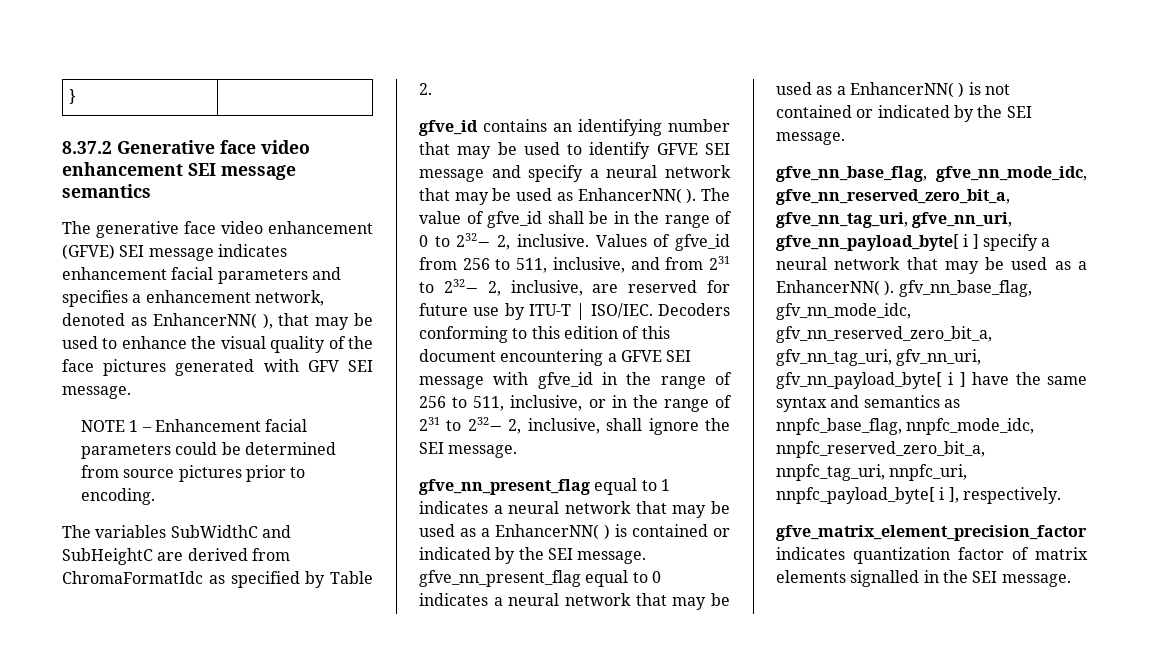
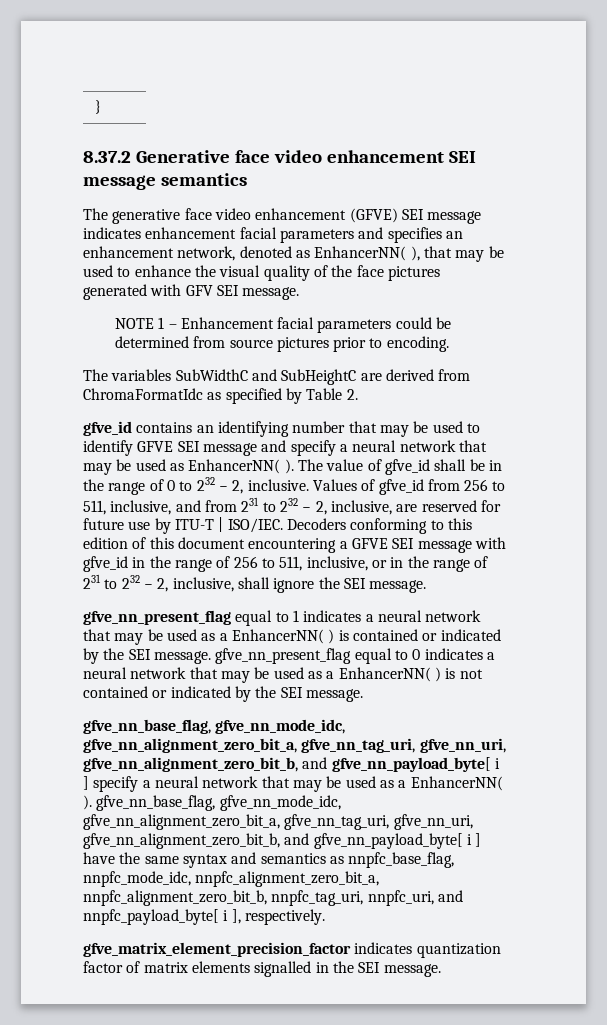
- The generative face video enhancement (GFVE) SEI message indicates enhancement facial parameters and specifies a enhancement network, denoted as EnhancerNN( ), that may be used to enhance the visual quality of the face pictures generated with GFV SEI message.
+ The generative face video enhancement (GFVE) SEI message indicates enhancement facial parameters and specifies an enhancement network, denoted as EnhancerNN( ), that may be used to enhance the visual quality of the face pictures generated with GFV SEI message.
- The value of gfve_id shall be in the range of 0 to 232− 2, inclusive.
+ The value of gfve_id shall be in the range of 0 to 232 − 2, inclusive.
- Values of gfve_id from 256 to 511, inclusive, and from 231 to 232− 2, inclusive, are reserved for future use by ITU-T | ISO/IEC.
+ Values of gfve_id from 256 to 511, inclusive, and from 231 to 232 − 2, inclusive, are reserved for future use by ITU-T | ISO/IEC.
- Decoders conforming to this edition of this document encountering a GFVE SEI message with gfve_id in the range of 256 to 511, inclusive, or in the range of 231 to 232− 2, inclusive, shall ignore the SEI message.
+ Decoders conforming to this edition of this document encountering a GFVE SEI message with gfve_id in the range of 256 to 511, inclusive, or in the range of 231 to 232 − 2, inclusive, shall ignore the SEI message.
- gfve_nn_base_flag, gfve_nn_mode_idc, gfve_nn_reserved_zero_bit_a, gfve_nn_tag_uri, gfve_nn_uri, gfve_nn_payload_byte[ i ] specify a neural network that may be used as a EnhancerNN( ). gfv_nn_base_flag, gfv_nn_mode_idc, gfv_nn_reserved_zero_bit_a, gfv_nn_tag_uri, gfv_nn_uri, gfv_nn_payload_byte[ i ] have the same syntax and semantics as nnpfc_base_flag, nnpfc_mode_idc, nnpfc_reserved_zero_bit_a, nnpfc_tag_uri, nnpfc_uri, nnpfc_payload_byte[ i ], respectively.
+ gfve_nn_base_flag, gfve_nn_mode_idc, gfve_nn_alignment_zero_bit_a, gfve_nn_tag_uri, gfve_nn_uri, gfve_nn_alignment_zero_bit_b, and gfve_nn_payload_byte[ i ] specify a neural network that may be used as a EnhancerNN( ). gfve_nn_base_flag, gfve_nn_mode_idc, gfve_nn_alignment_zero_bit_a, gfve_nn_tag_uri, gfve_nn_uri, gfve_nn_alignment_zero_bit_b, and gfve_nn_payload_byte[ i ] have the same syntax and semantics as nnpfc_base_flag, nnpfc_mode_idc, nnpfc_alignment_zero_bit_a, nnpfc_alignment_zero_bit_b, nnpfc_tag_uri, nnpfc_uri, and nnpfc_payload_byte[ i ], respectively.

